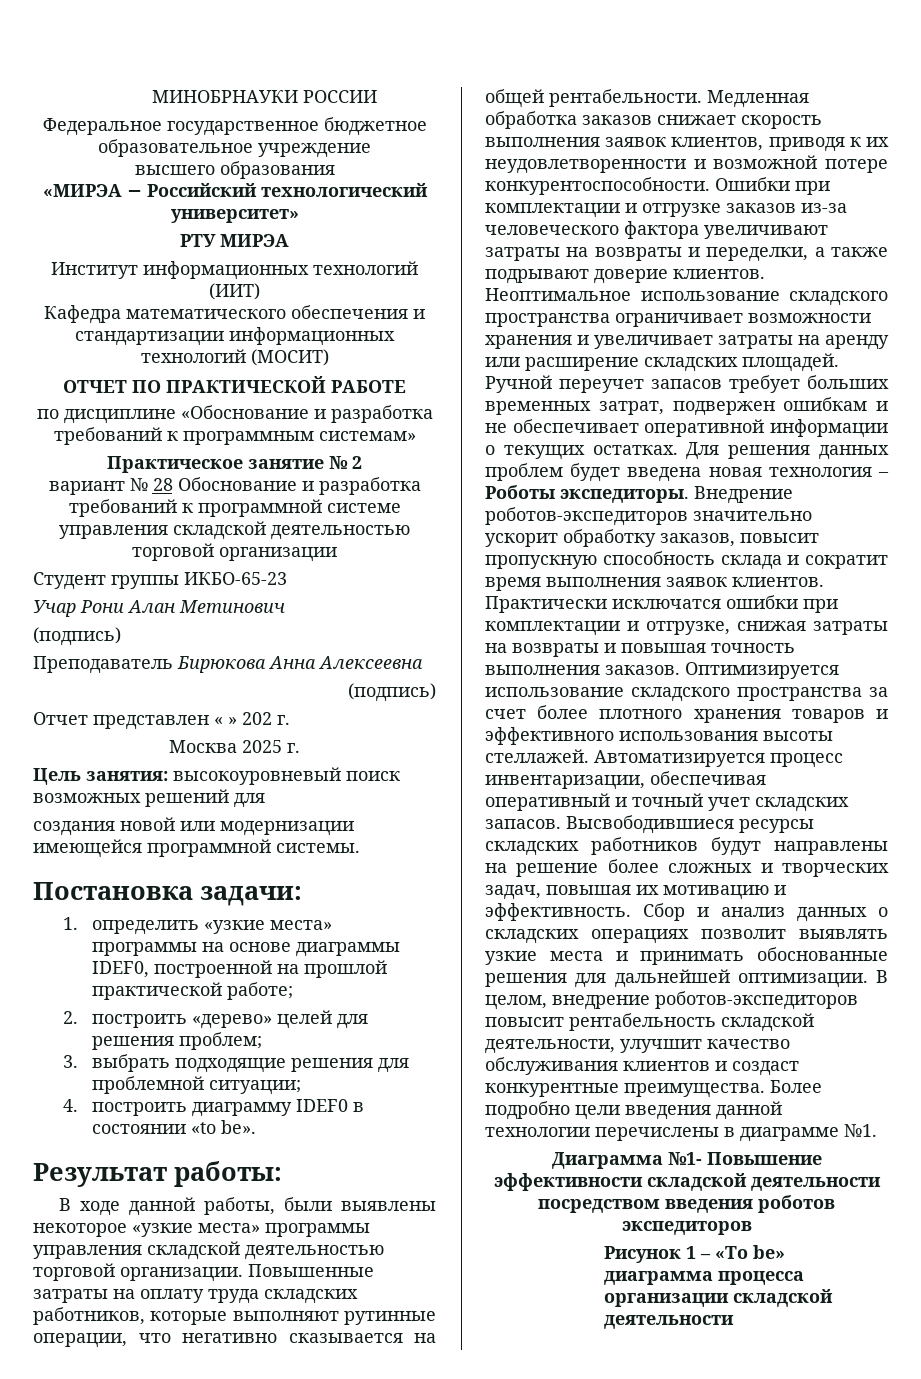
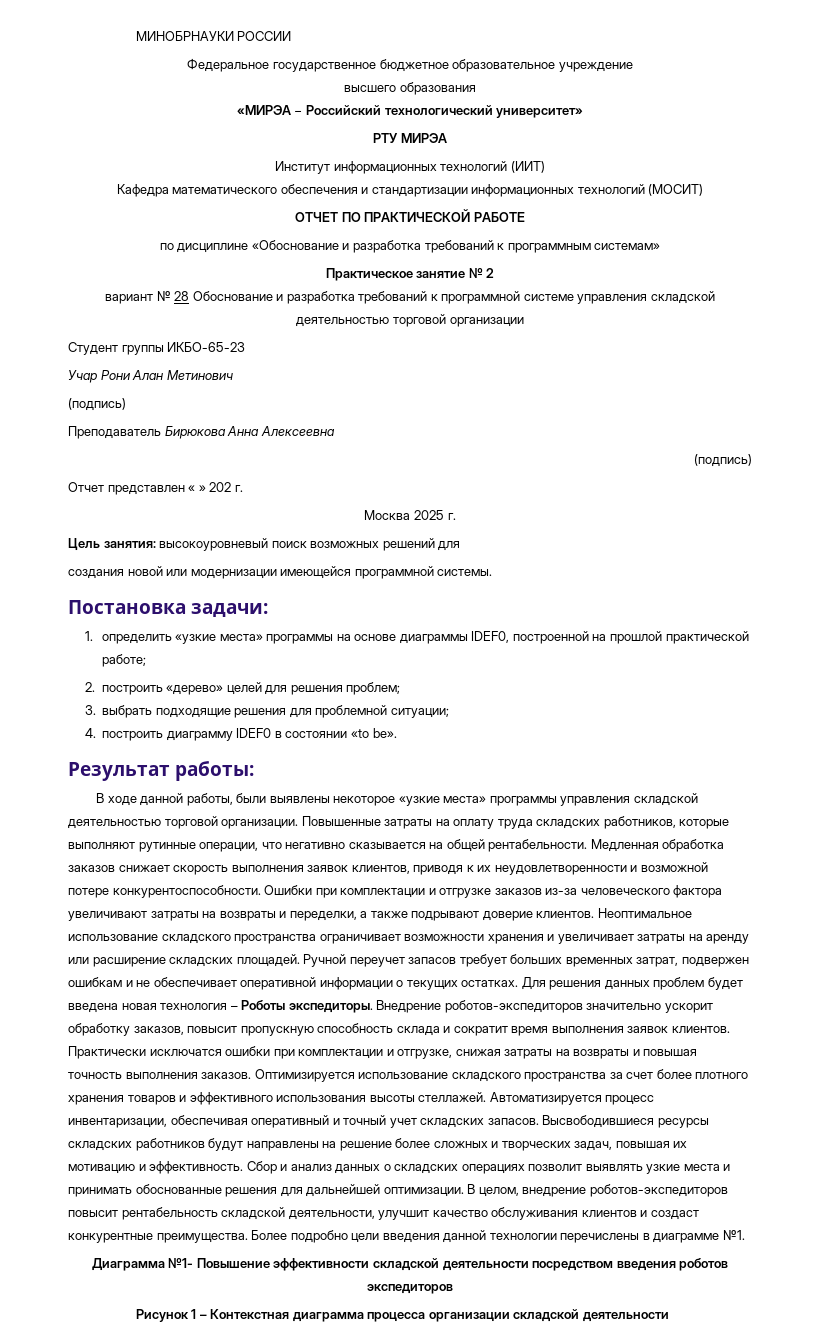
- Рисунок 1 – «To be» диаграмма процесса организации складской деятельности
+ Рисунок 1 – Контекстная диаграмма процесса организации складской деятельности

